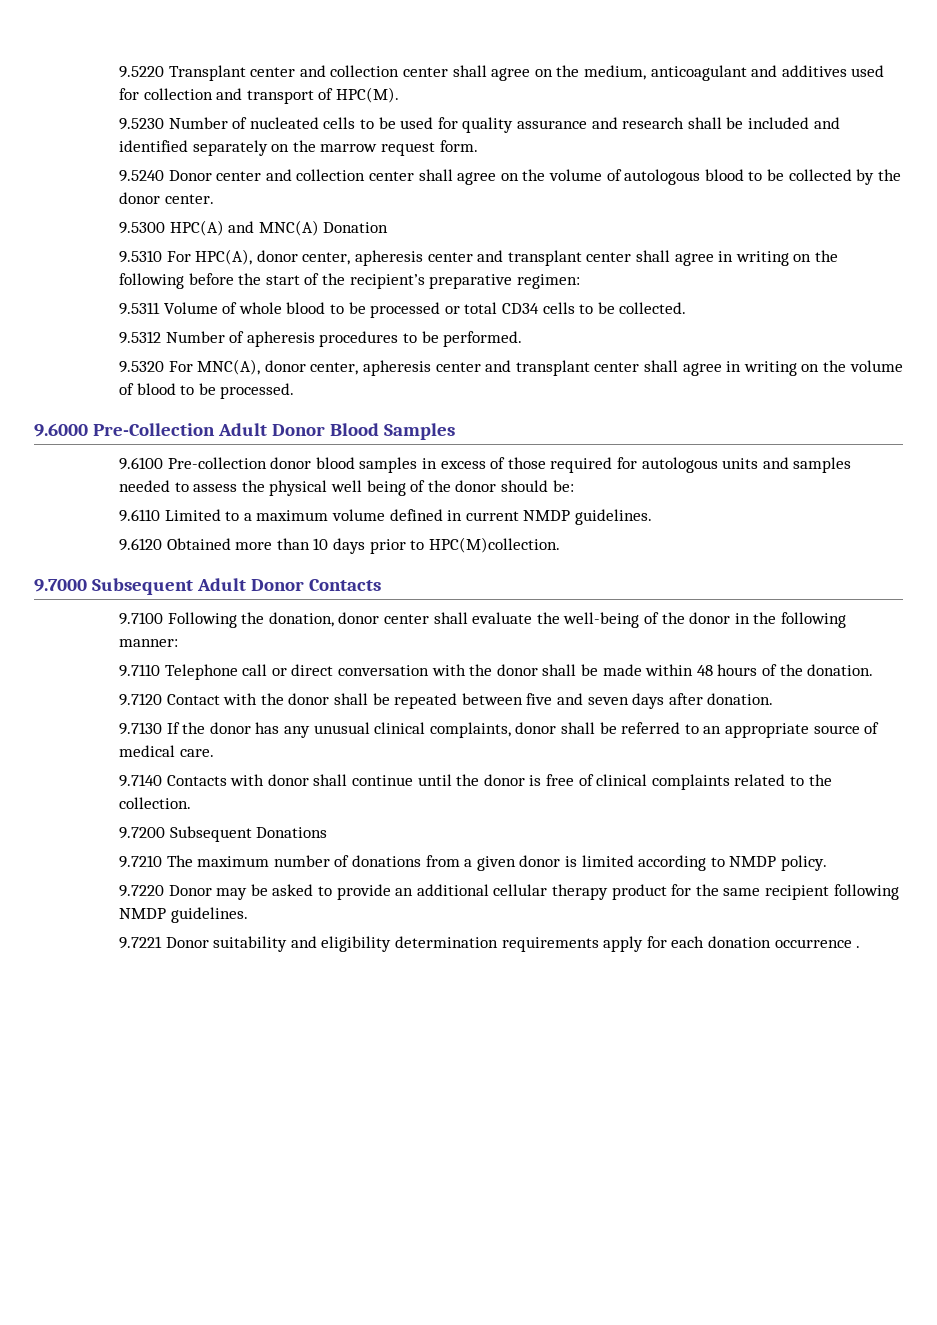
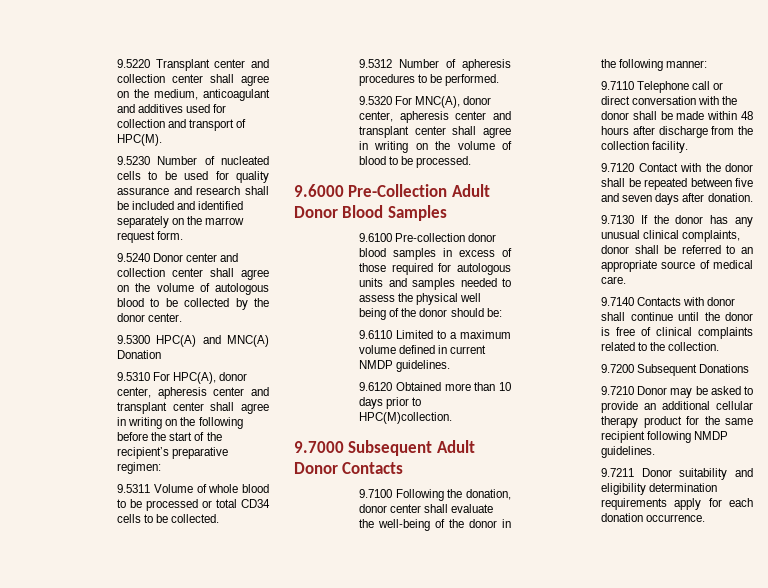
- 9.7110 Telephone call or direct conversation with the donor shall be made within 48 hours of the donation.
+ 9.7110 Telephone call or direct conversation with the donor shall be made within 48 hours after discharge from the collection facility.
- 9.7210 The maximum number of donations from a given donor is limited according to NMDP policy.
- 9.7220 Donor may be asked to provide an additional cellular therapy product for the same recipient following NMDP guidelines.
+ 9.7210 Donor may be asked to provide an additional cellular therapy product for the same recipient following NMDP guidelines.
- 9.7221 Donor suitability and eligibility determination requirements apply for each donation occurrence .
+ 9.7211 Donor suitability and eligibility determination requirements apply for each donation occurrence.

